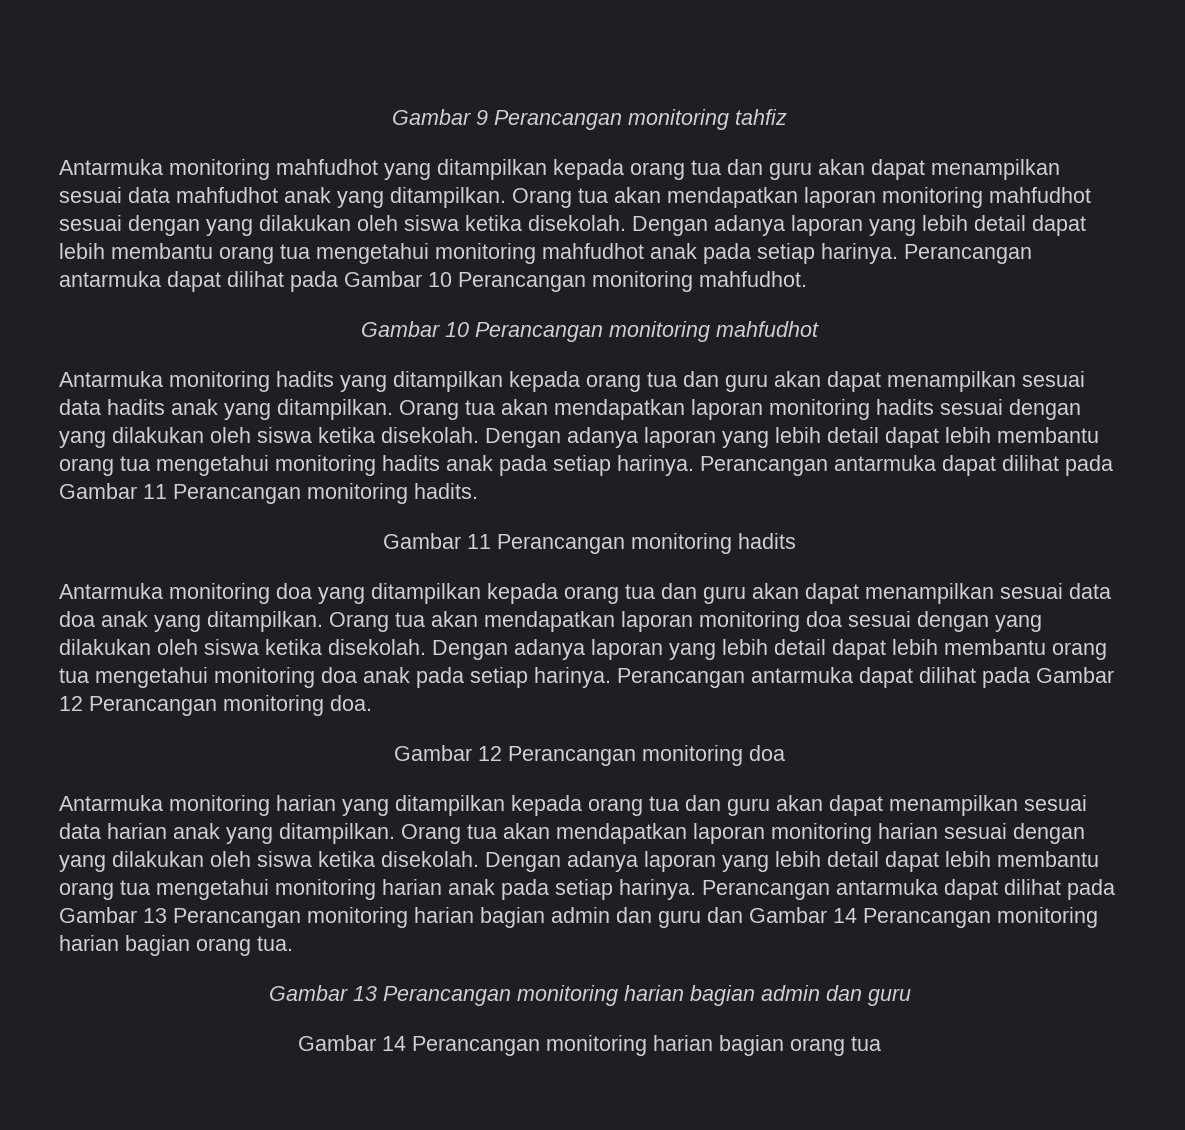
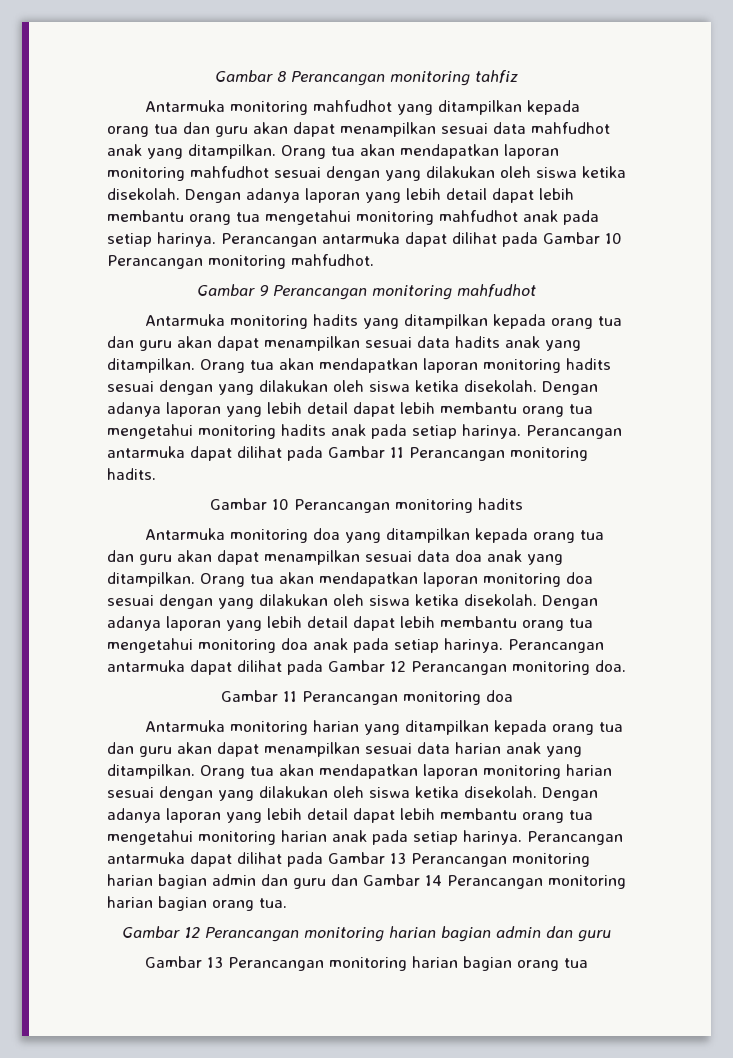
- Gambar 9 Perancangan monitoring tahfiz
+ Gambar 8 Perancangan monitoring tahfiz
- Gambar 10 Perancangan monitoring mahfudhot
+ Gambar 9 Perancangan monitoring mahfudhot
- Gambar 11 Perancangan monitoring hadits
+ Gambar 10 Perancangan monitoring hadits
- Gambar 12 Perancangan monitoring doa
+ Gambar 11 Perancangan monitoring doa
  Perancangan antarmuka dapat dilihat pada Gambar 13 Perancangan monitoring harian bagian admin dan guru dan Gambar 14 Perancangan monitoring harian bagian orang tua.
- Gambar 13 Perancangan monitoring harian bagian admin dan guru
+ Gambar 12 Perancangan monitoring harian bagian admin dan guru
- Gambar 14 Perancangan monitoring harian bagian orang tua
+ Gambar 13 Perancangan monitoring harian bagian orang tua

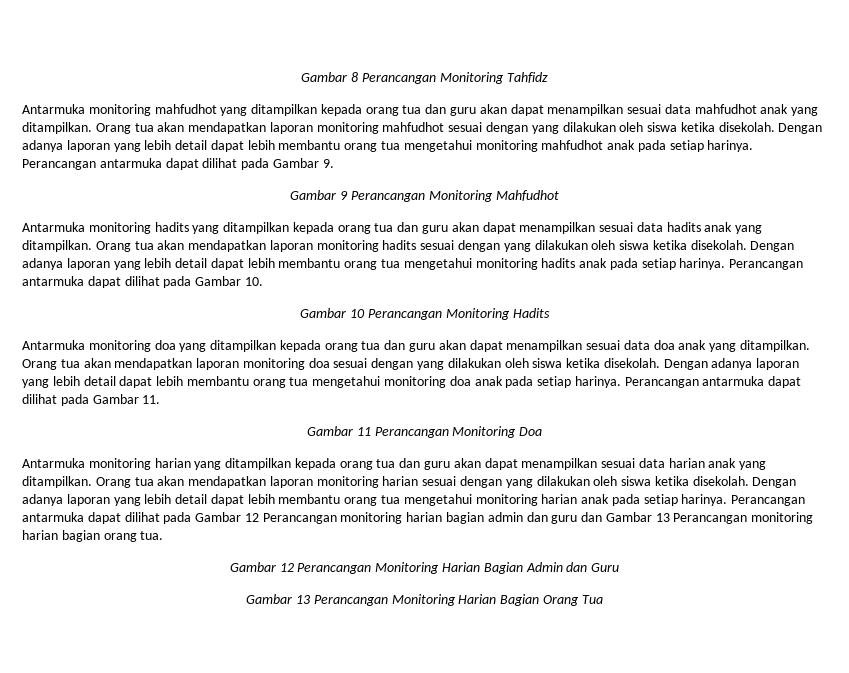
- Gambar 8 Perancangan monitoring tahfiz
+ Gambar 8 Perancangan Monitoring Tahfidz
- Perancangan antarmuka dapat dilihat pada Gambar 10 Perancangan monitoring mahfudhot.
+ Perancangan antarmuka dapat dilihat pada Gambar 9.
- Gambar 9 Perancangan monitoring mahfudhot
+ Gambar 9 Perancangan Monitoring Mahfudhot
- Perancangan antarmuka dapat dilihat pada Gambar 11 Perancangan monitoring hadits.
- Gambar 10 Perancangan monitoring hadits
+ Perancangan antarmuka dapat dilihat pada Gambar 10.
+ Gambar 10 Perancangan Monitoring Hadits
- Perancangan antarmuka dapat dilihat pada Gambar 12 Perancangan monitoring doa.
- Gambar 11 Perancangan monitoring doa
+ Perancangan antarmuka dapat dilihat pada Gambar 11.
+ Gambar 11 Perancangan Monitoring Doa
- Perancangan antarmuka dapat dilihat pada Gambar 13 Perancangan monitoring harian bagian admin dan guru dan Gambar 14 Perancangan monitoring harian bagian orang tua.
+ Perancangan antarmuka dapat dilihat pada Gambar 12 Perancangan monitoring harian bagian admin dan guru dan Gambar 13 Perancangan monitoring harian bagian orang tua.
- Gambar 12 Perancangan monitoring harian bagian admin dan guru
- Gambar 13 Perancangan monitoring harian bagian orang tua
+ Gambar 12 Perancangan Monitoring Harian Bagian Admin dan Guru
+ Gambar 13 Perancangan Monitoring Harian Bagian Orang Tua

